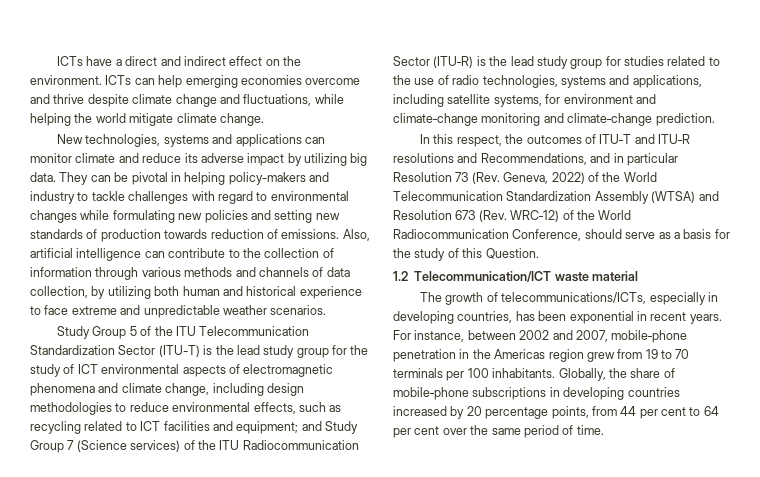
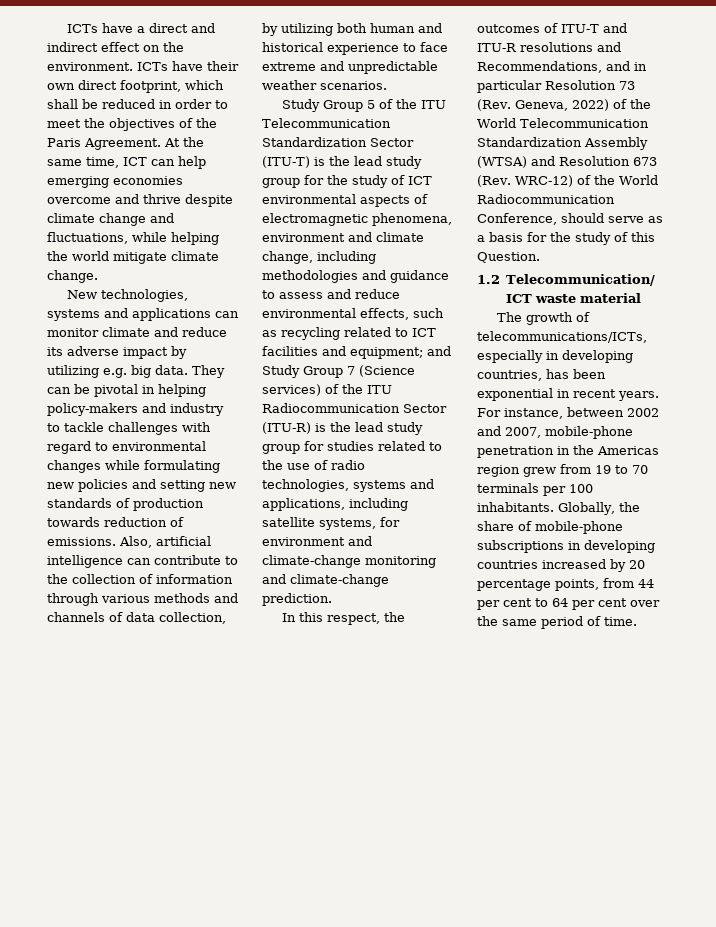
- ICTs can help emerging economies overcome and thrive despite climate change and fluctuations, while helping the world mitigate climate change.
+ ICTs have their own direct footprint, which shall be reduced in order to meet the objectives of the Paris Agreement. At the same time, ICT can help emerging economies overcome and thrive despite climate change and fluctuations, while helping the world mitigate climate change.
- New technologies, systems and applications can monitor climate and reduce its adverse impact by utilizing big data.
+ New technologies, systems and applications can monitor climate and reduce its adverse impact by utilizing e.g. big data.
- Study Group 5 of the ITU Telecommunication Standardization Sector (ITU-T) is the lead study group for the study of ICT environmental aspects of electromagnetic phenomena and climate change, including design methodologies to reduce environmental effects, such as recycling related to ICT facilities and equipment;
+ Study Group 5 of the ITU Telecommunication Standardization Sector (ITU-T) is the lead study group for the study of ICT environmental aspects of electromagnetic phenomena, environment and climate change, including methodologies and guidance to assess and reduce environmental effects, such as recycling related to ICT facilities and equipment;

